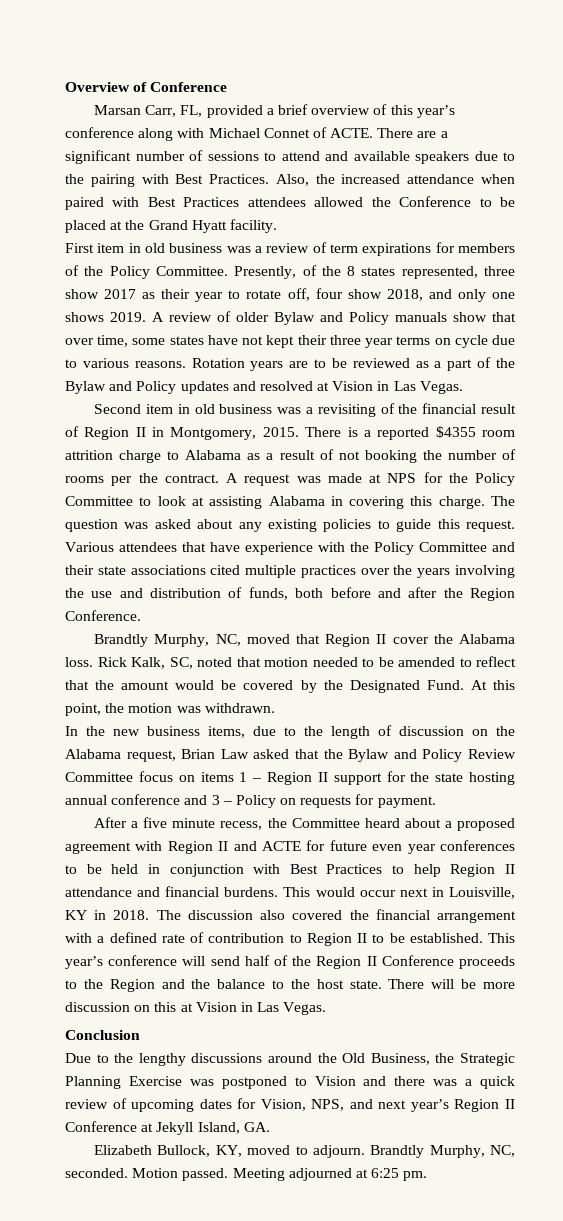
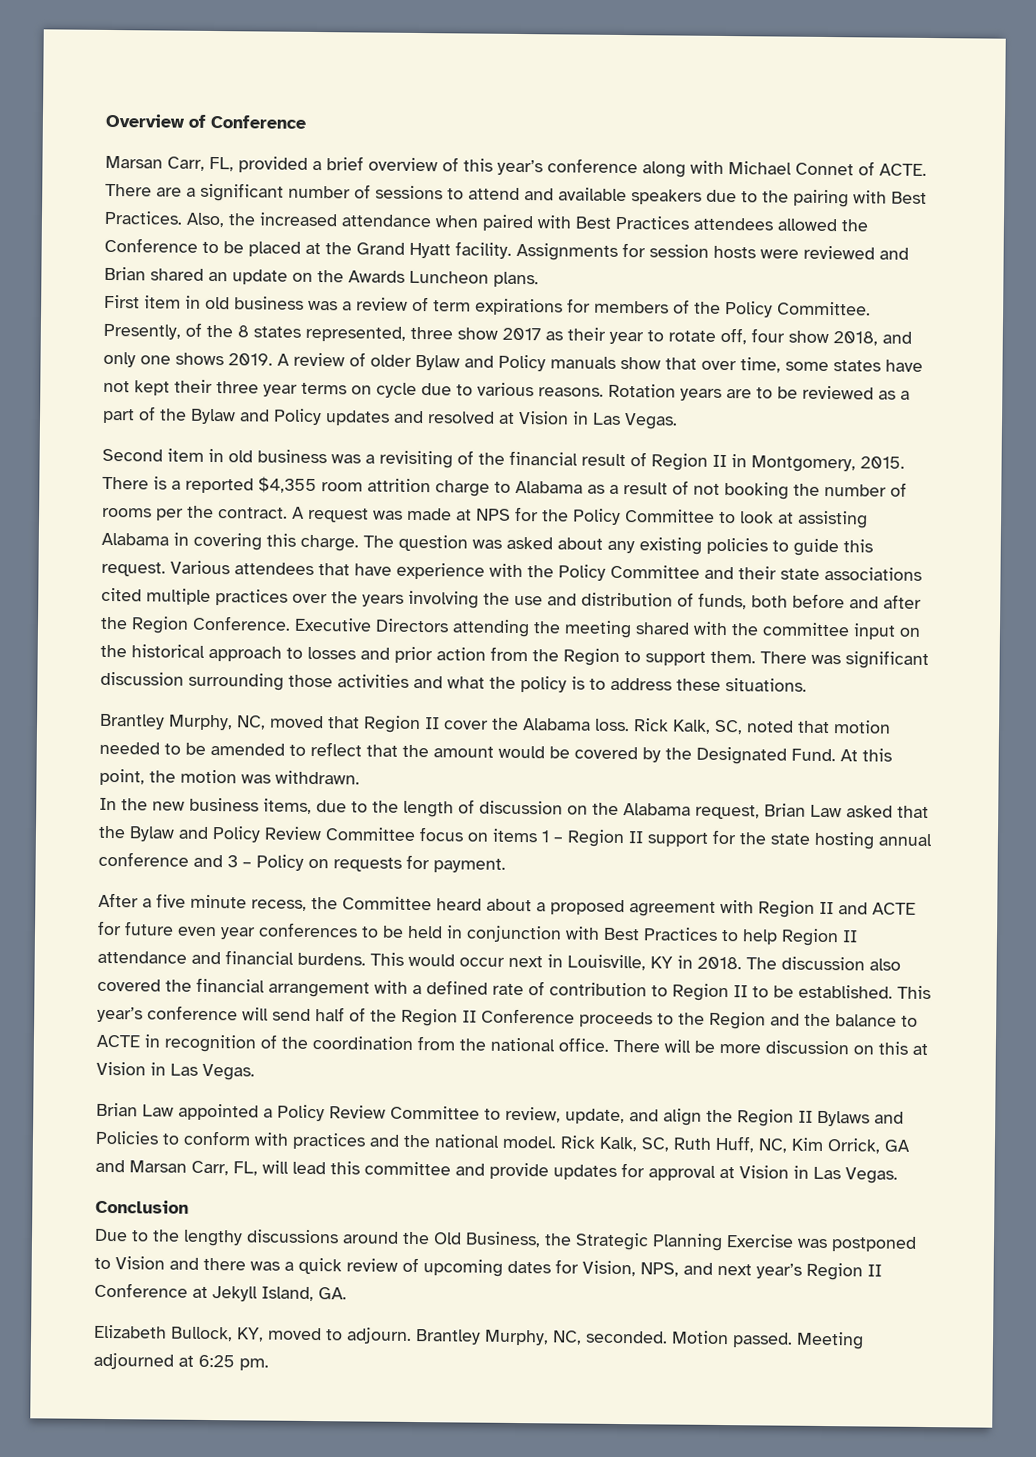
+ Assignments for session hosts were reviewed and Brian shared an update on the Awards Luncheon plans.
- There is a reported $4355 room attrition charge to Alabama as a result of not booking the number of rooms per the contract.
+ There is a reported $4,355 room attrition charge to Alabama as a result of not booking the number of rooms per the contract.
- Various attendees that have experience with the Policy Committee and their state associations cited multiple practices over the years involving the use and distribution of funds, both before and after the Region Conference.
- Brandtly Murphy, NC, moved that Region II cover the Alabama loss.
+ Various attendees that have experience with the Policy Committee and their state associations cited multiple practices over the years involving the use and distribution of funds, both before and after the Region Conference. Executive Directors attending the meeting shared with the committee input on the historical approach to losses and prior action from the Region to support them. There was significant discussion surrounding those activities and what the policy is to address these situations.
+ Brantley Murphy, NC, moved that Region II cover the Alabama loss.
- This year’s conference will send half of the Region II Conference proceeds to the Region and the balance to the host state.
+ This year’s conference will send half of the Region II Conference proceeds to the Region and the balance to ACTE in recognition of the coordination from the national office.
+ Brian Law appointed a Policy Review Committee to review, update, and align the Region II Bylaws and Policies to conform with practices and the national model. Rick Kalk, SC, Ruth Huff, NC, Kim Orrick, GA and Marsan Carr, FL, will lead this committee and provide updates for approval at Vision in Las Vegas.
- Brandtly Murphy, NC, seconded.
+ Brantley Murphy, NC, seconded.

